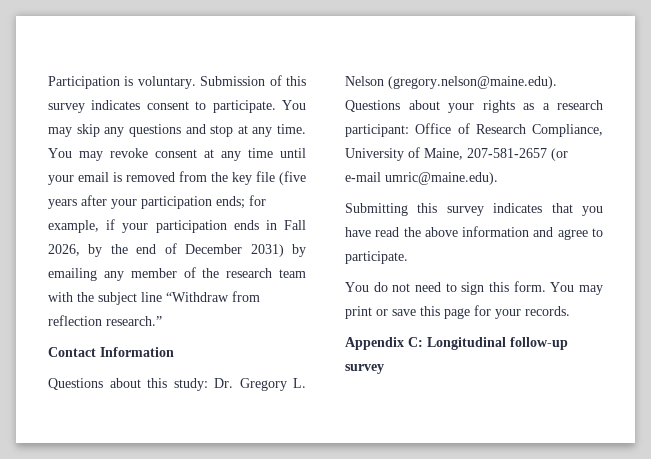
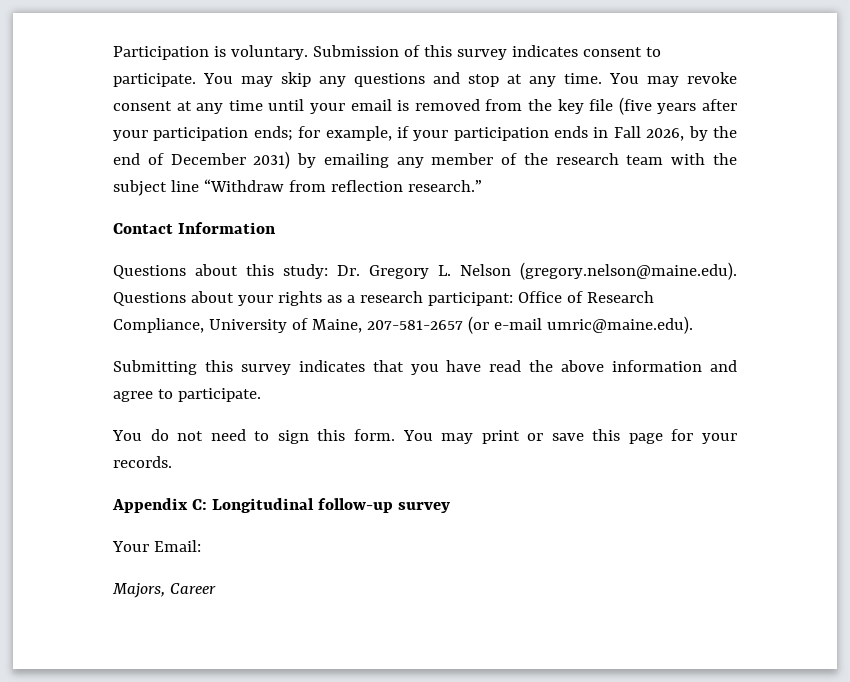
+ Your Email:
+ Majors, Career

